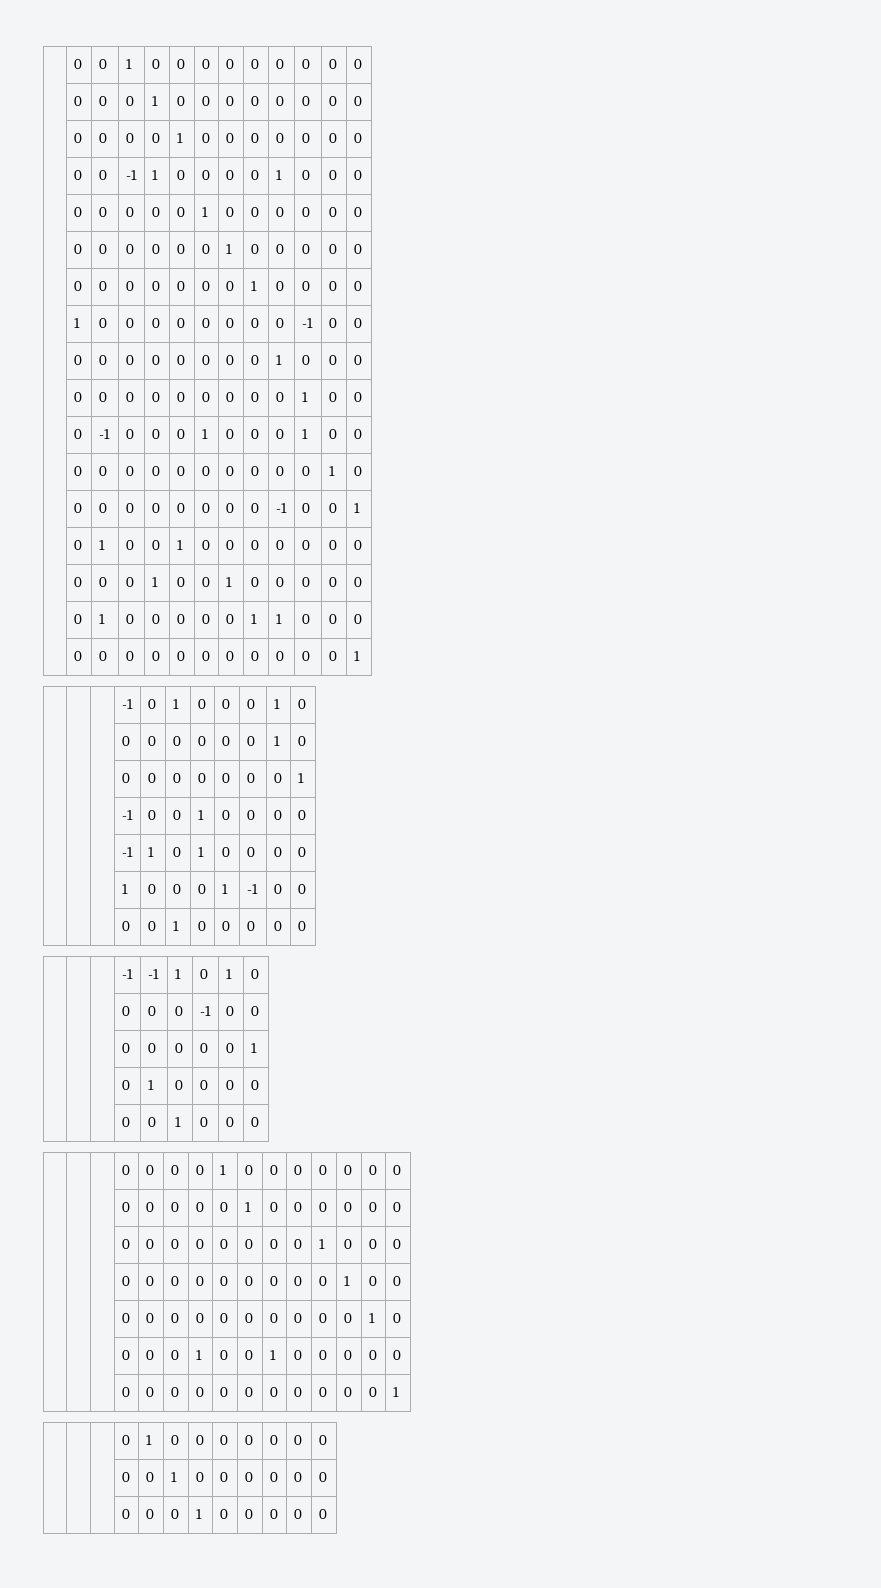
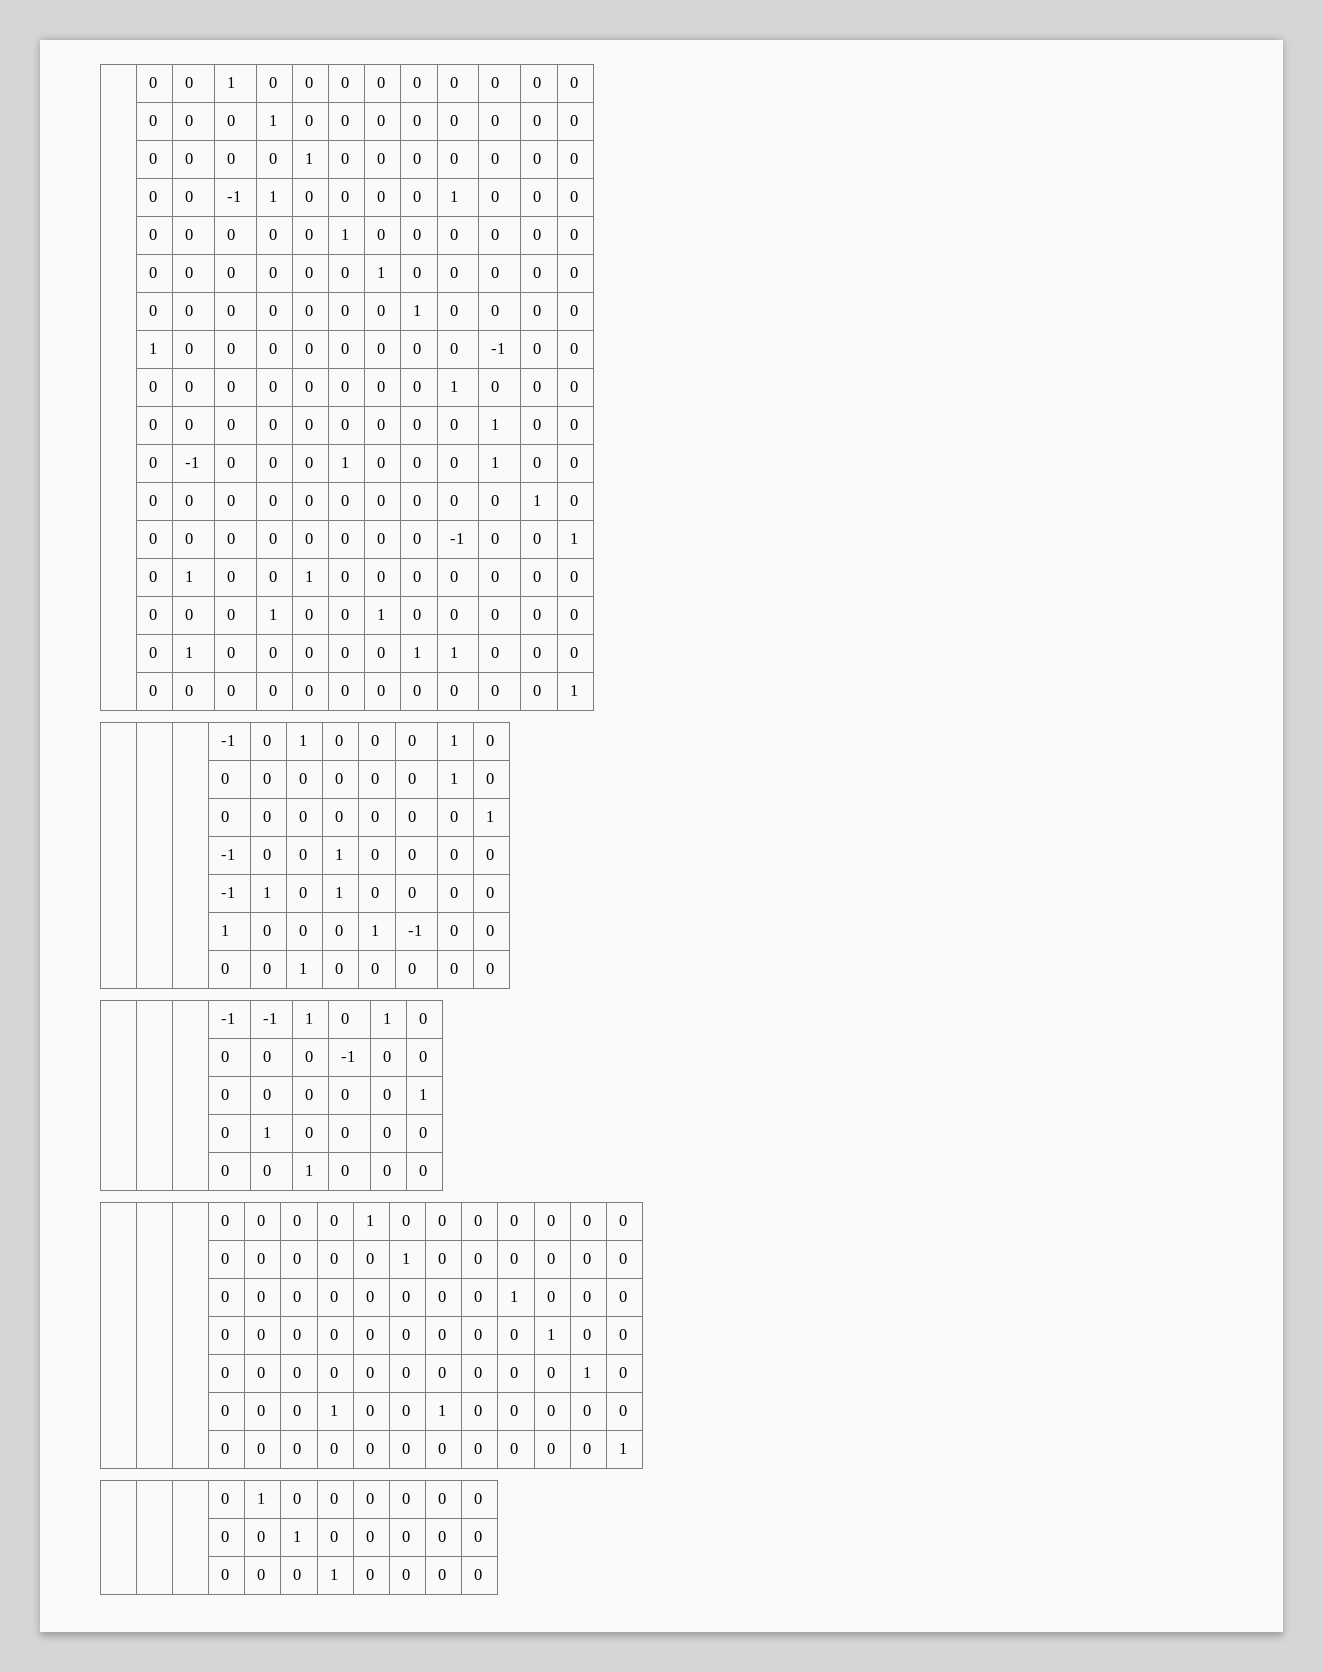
- | | | 0 | 1 | 0 | 0 | 0 | 0 | 0 | 0 | 0
- | | | 0 | 0 | 1 | 0 | 0 | 0 | 0 | 0 | 0
- | | | 0 | 0 | 0 | 1 | 0 | 0 | 0 | 0 | 0
+ | | | 0 | 1 | 0 | 0 | 0 | 0 | 0 | 0
+ | | | 0 | 0 | 1 | 0 | 0 | 0 | 0 | 0
+ | | | 0 | 0 | 0 | 1 | 0 | 0 | 0 | 0

